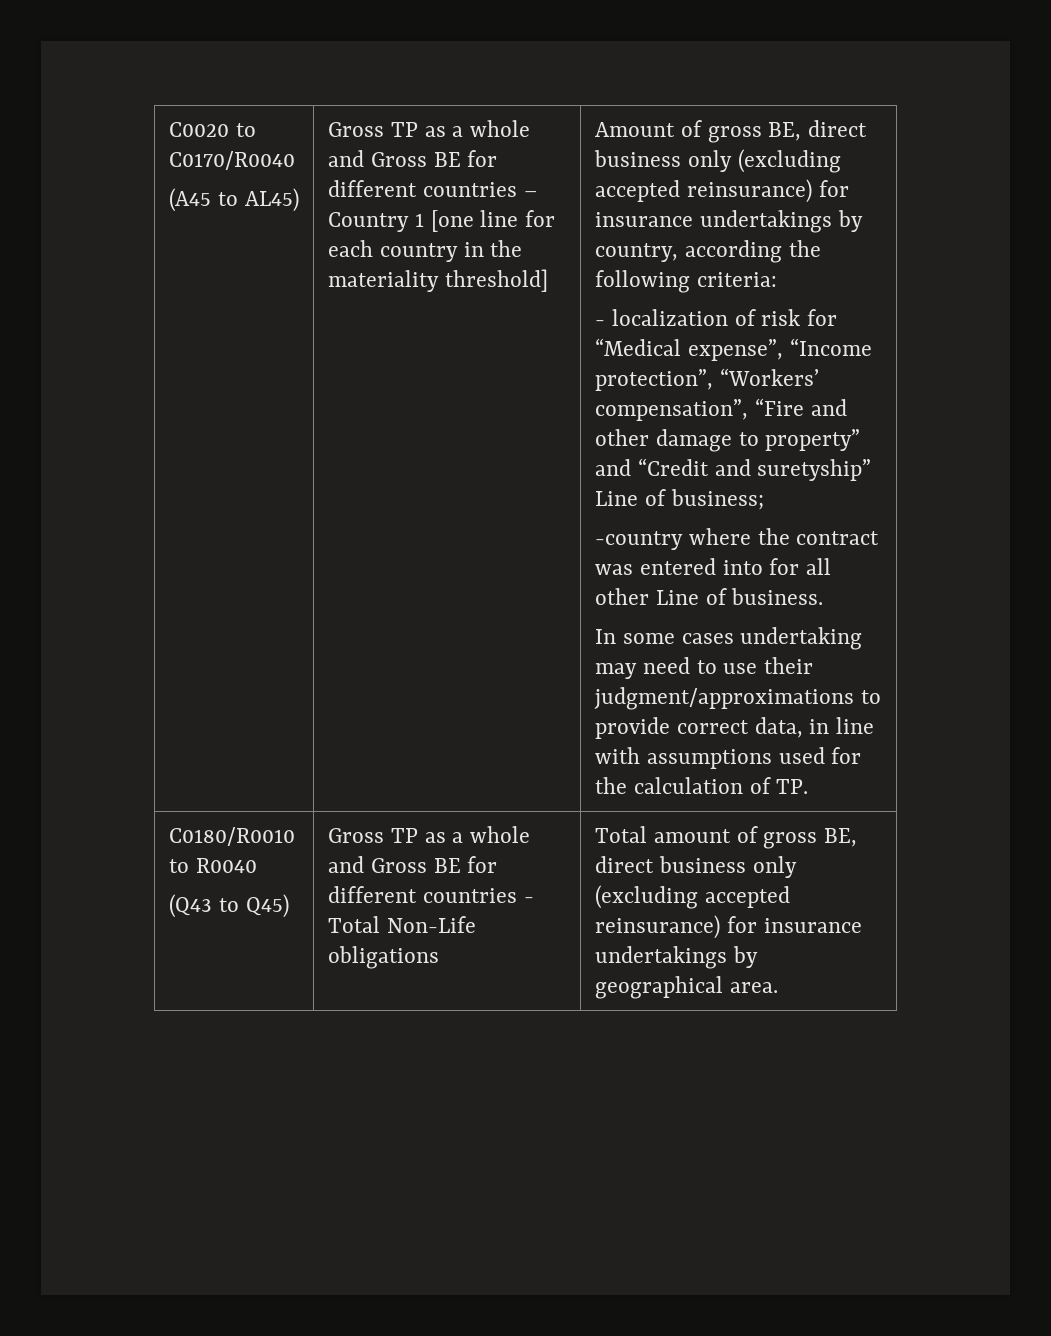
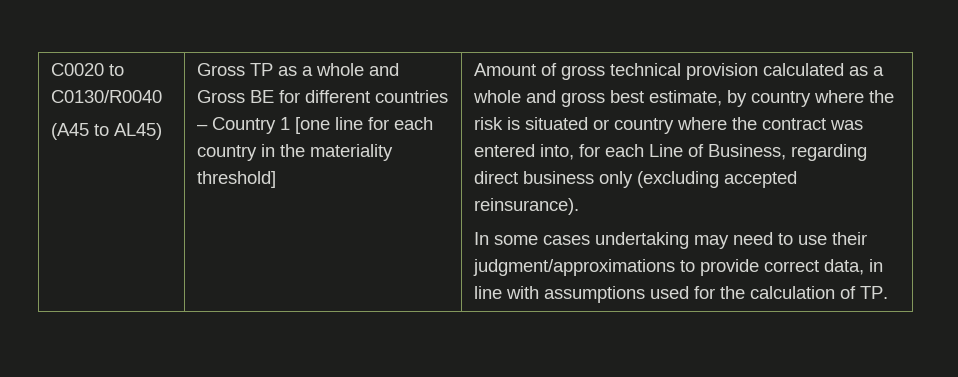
- C0020 to C0170/R0040
+ C0020 to C0130/R0040
- Amount of gross BE, direct business only (excluding accepted reinsurance) for insurance undertakings by country, according the following criteria:
- - localization of risk for “Medical expense”, “Income protection”, “Workers’ compensation”, “Fire and other damage to property” and “Credit and suretyship” Line of business;
- -country where the contract was entered into for all other Line of business.
+ Amount of gross technical provision calculated as a whole and gross best estimate, by country where the risk is situated or country where the contract was entered into, for each Line of Business, regarding direct business only (excluding accepted reinsurance).
- C0180/R0010 to R0040
- (Q43 to Q45) | Gross TP as a whole and Gross BE for different countries - Total Non-Life obligations | Total amount of gross BE, direct business only (excluding accepted reinsurance) for insurance undertakings by geographical area.

